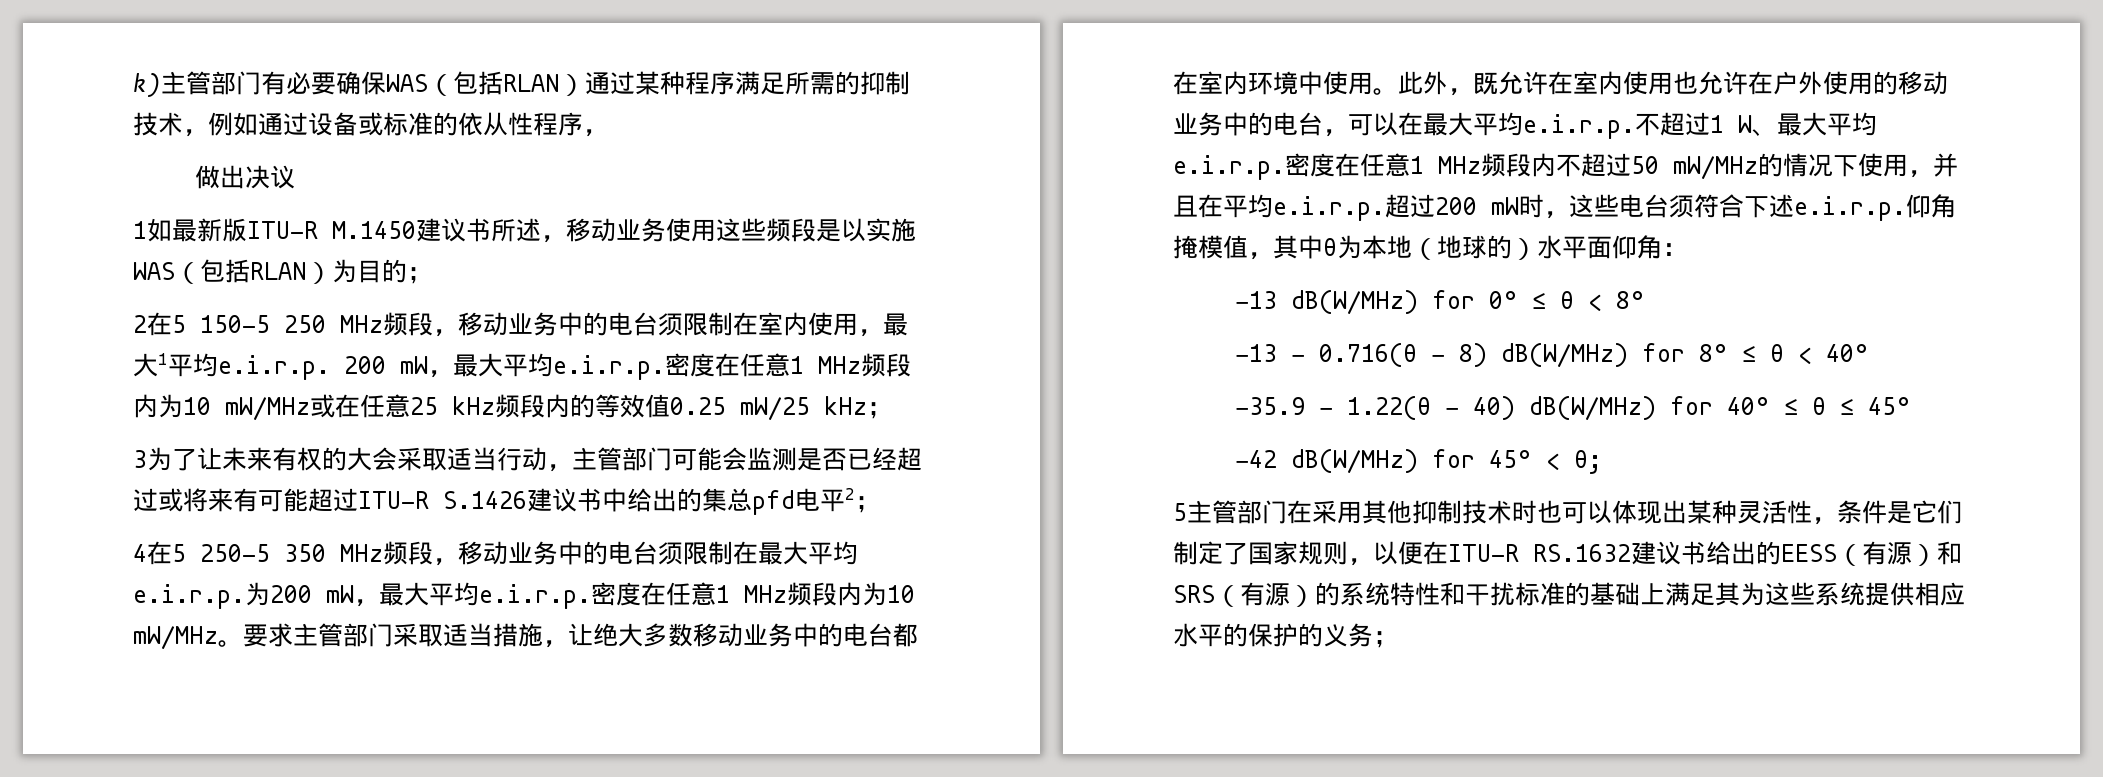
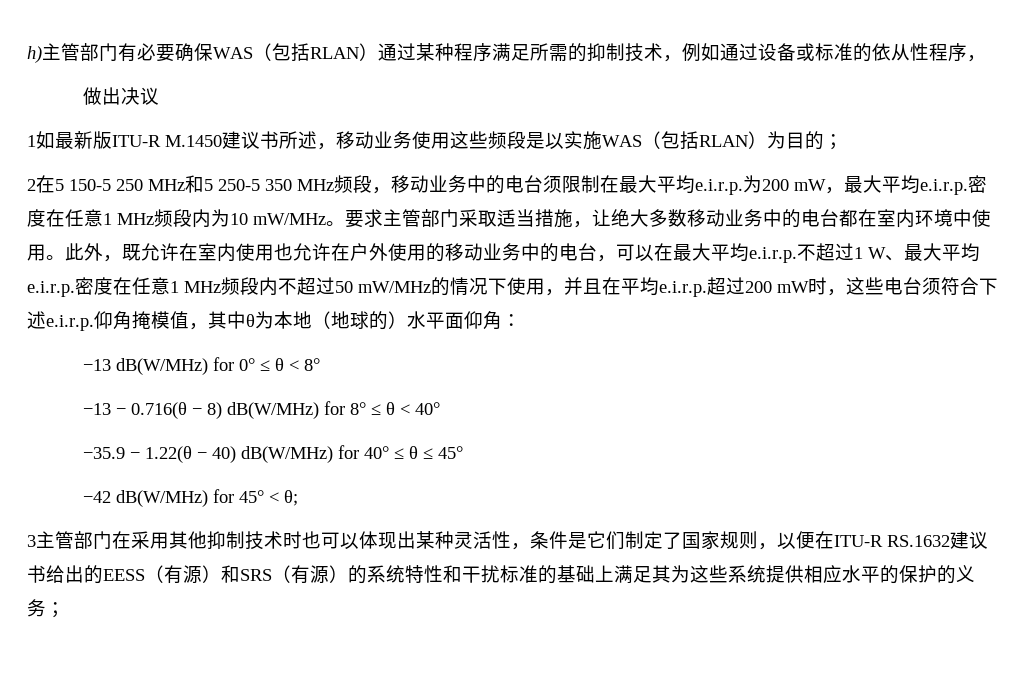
- k)主管部门有必要确保WAS（包括RLAN）通过某种程序满足所需的抑制技术，例如通过设备或标准的依从性程序，
+ h)主管部门有必要确保WAS（包括RLAN）通过某种程序满足所需的抑制技术，例如通过设备或标准的依从性程序，
- 2在5 150-5 250 MHz频段，移动业务中的电台须限制在室内使用，最大1平均e.i.r.p. 200 mW，最大平均e.i.r.p.密度在任意1 MHz频段内为10 mW/MHz或在任意25 kHz频段内的等效值0.25 mW/25 kHz；
- 3为了让未来有权的大会采取适当行动，主管部门可能会监测是否已经超过或将来有可能超过ITU-R S.1426建议书中给出的集总pfd电平2；
- 4在5 250-5 350 MHz频段，移动业务中的电台须限制在最大平均e.i.r.p.为200 mW，最大平均e.i.r.p.密度在任意1 MHz频段内为10 mW/MHz。
+ 2在5 150-5 250 MHz和5 250-5 350 MHz频段，移动业务中的电台须限制在最大平均e.i.r.p.为200 mW，最大平均e.i.r.p.密度在任意1 MHz频段内为10 mW/MHz。
- 5主管部门在采用其他抑制技术时也可以体现出某种灵活性，条件是它们制定了国家规则，以便在ITU-R RS.1632建议书给出的EESS（有源）和SRS（有源）的系统特性和干扰标准的基础上满足其为这些系统提供相应水平的保护的义务；
+ 3主管部门在采用其他抑制技术时也可以体现出某种灵活性，条件是它们制定了国家规则，以便在ITU-R RS.1632建议书给出的EESS（有源）和SRS（有源）的系统特性和干扰标准的基础上满足其为这些系统提供相应水平的保护的义务；

